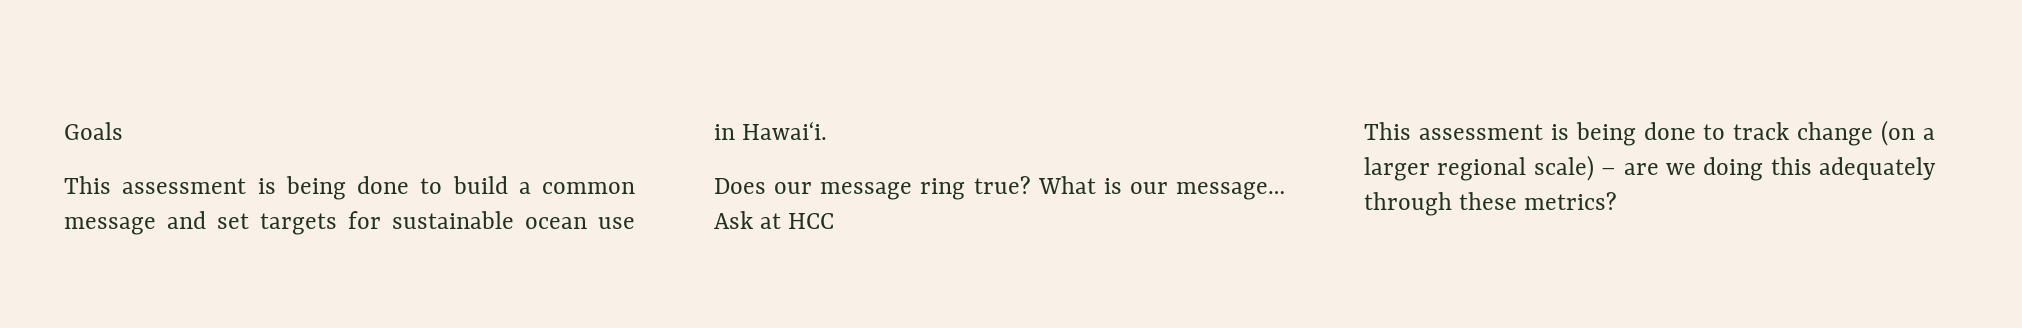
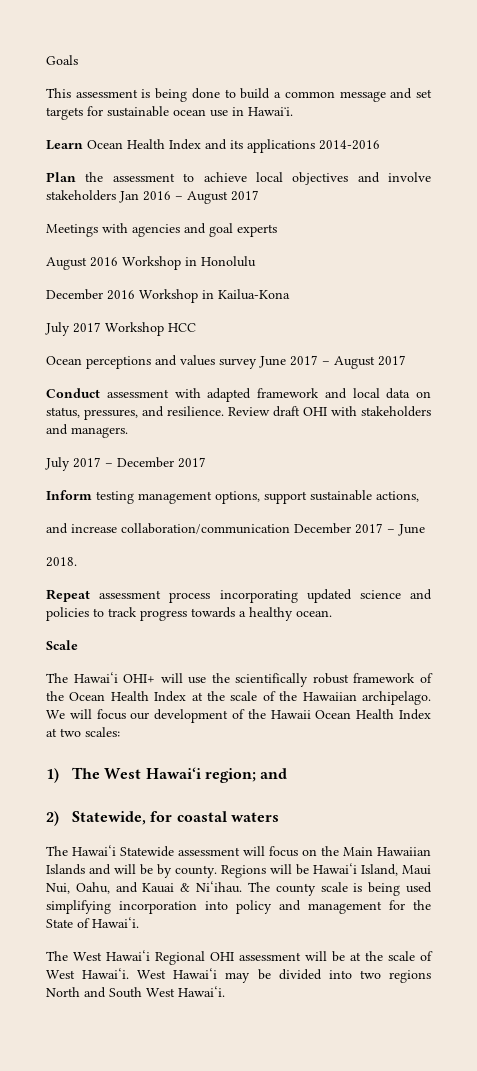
- Does our message ring true? What is our message… Ask at HCC
- This assessment is being done to track change (on a larger regional scale) – are we doing this adequately through these metrics?
+ Learn Ocean Health Index and its applications 2014-2016
+ Plan the assessment to achieve local objectives and involve stakeholders Jan 2016 – August 2017
+ Meetings with agencies and goal experts
+ August 2016 Workshop in Honolulu
+ December 2016 Workshop in Kailua-Kona
+ July 2017 Workshop HCC
+ Ocean perceptions and values survey June 2017 – August 2017
+ Conduct assessment with adapted framework and local data on status, pressures, and resilience. Review draft OHI with stakeholders and managers.
+ July 2017 – December 2017
+ Inform testing management options, support sustainable actions,
+ and increase collaboration/communication December 2017 – June
+ 2018.
+ Repeat assessment process incorporating updated science and policies to track progress towards a healthy ocean.
+ Scale
+ The Hawai‘i OHI+ will use the scientifically robust framework of the Ocean Health Index at the scale of the Hawaiian archipelago. We will focus our development of the Hawaii Ocean Health Index at two scales:
+ 1) The West Hawai‘i region; and
+ 2) Statewide, for coastal waters
+ The Hawai‘i Statewide assessment will focus on the Main Hawaiian Islands and will be by county. Regions will be Hawai‘i Island, Maui Nui, Oahu, and Kauai & Ni‘ihau. The county scale is being used simplifying incorporation into policy and management for the State of Hawai‘i.
+ The West Hawai‘i Regional OHI assessment will be at the scale of West Hawai‘i. West Hawai‘i may be divided into two regions North and South West Hawai‘i.

